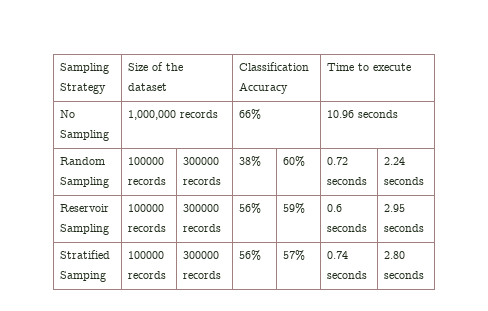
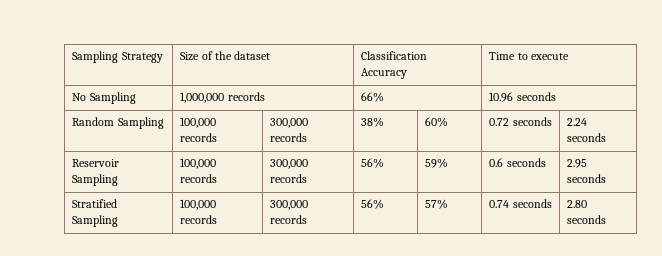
- Random Sampling | 100000 records | 300000 records | 38% | 60% | 0.72 seconds | 2.24 seconds
+ Random Sampling | 100,000 records | 300,000 records | 38% | 60% | 0.72 seconds | 2.24 seconds
- Reservoir Sampling | 100000 records | 300000 records | 56% | 59% | 0.6 seconds | 2.95 seconds
+ Reservoir Sampling | 100,000 records | 300,000 records | 56% | 59% | 0.6 seconds | 2.95 seconds
- Stratified Samping | 100000 records | 300000 records | 56% | 57% | 0.74 seconds | 2.80 seconds
+ Stratified Sampling | 100,000 records | 300,000 records | 56% | 57% | 0.74 seconds | 2.80 seconds

